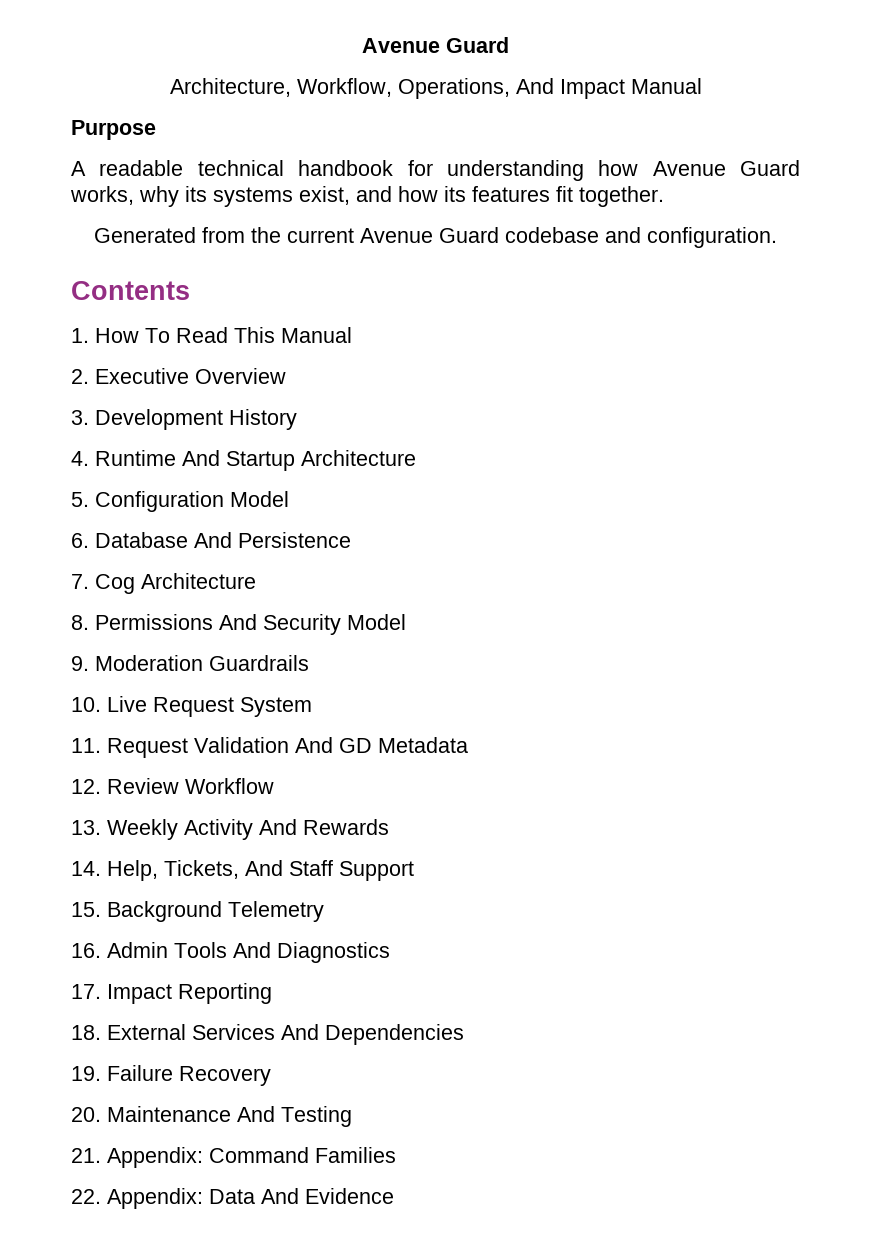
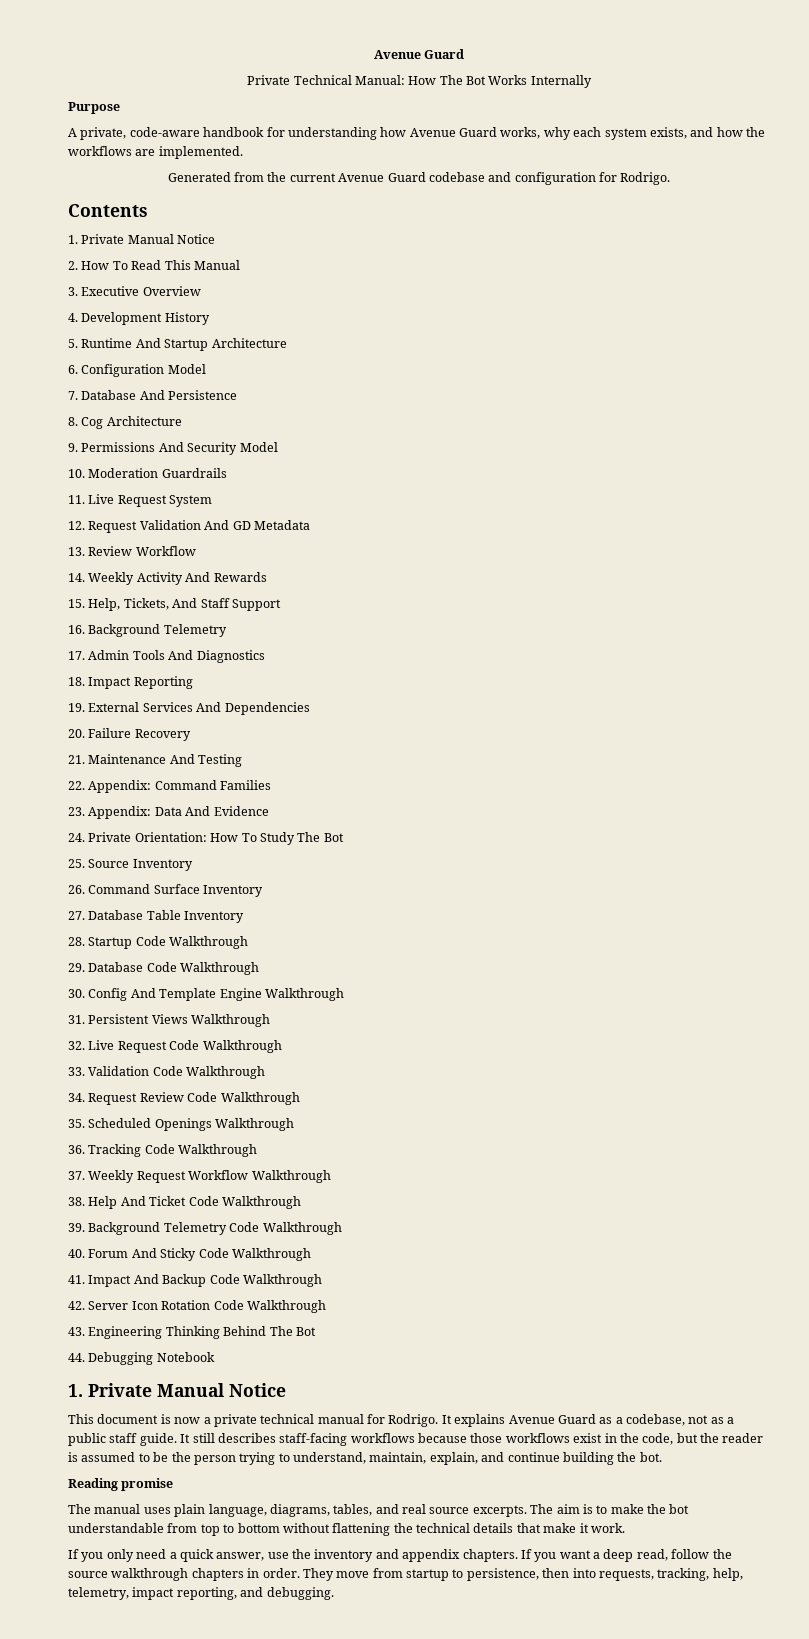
- Architecture, Workflow, Operations, And Impact Manual
+ Private Technical Manual: How The Bot Works Internally
- A readable technical handbook for understanding how Avenue Guard works, why its systems exist, and how its features fit together.
+ A private, code-aware handbook for understanding how Avenue Guard works, why each system exists, and how the workflows are implemented.
- Generated from the current Avenue Guard codebase and configuration.
+ Generated from the current Avenue Guard codebase and configuration for Rodrigo.
  Contents
- 1. How To Read This Manual
+ 1. Private Manual Notice
+ 2. How To Read This Manual
- 2. Executive Overview
+ 3. Executive Overview
- 3. Development History
+ 4. Development History
- 4. Runtime And Startup Architecture
+ 5. Runtime And Startup Architecture
- 5. Configuration Model
+ 6. Configuration Model
- 6. Database And Persistence
+ 7. Database And Persistence
- 7. Cog Architecture
+ 8. Cog Architecture
- 8. Permissions And Security Model
+ 9. Permissions And Security Model
- 9. Moderation Guardrails
+ 10. Moderation Guardrails
- 10. Live Request System
+ 11. Live Request System
- 11. Request Validation And GD Metadata
+ 12. Request Validation And GD Metadata
- 12. Review Workflow
+ 13. Review Workflow
- 13. Weekly Activity And Rewards
+ 14. Weekly Activity And Rewards
- 14. Help, Tickets, And Staff Support
+ 15. Help, Tickets, And Staff Support
- 15. Background Telemetry
+ 16. Background Telemetry
- 16. Admin Tools And Diagnostics
+ 17. Admin Tools And Diagnostics
- 17. Impact Reporting
+ 18. Impact Reporting
- 18. External Services And Dependencies
+ 19. External Services And Dependencies
- 19. Failure Recovery
+ 20. Failure Recovery
- 20. Maintenance And Testing
+ 21. Maintenance And Testing
- 21. Appendix: Command Families
+ 22. Appendix: Command Families
- 22. Appendix: Data And Evidence
+ 23. Appendix: Data And Evidence
+ 24. Private Orientation: How To Study The Bot
+ 25. Source Inventory
+ 26. Command Surface Inventory
+ 27. Database Table Inventory
+ 28. Startup Code Walkthrough
+ 29. Database Code Walkthrough
+ 30. Config And Template Engine Walkthrough
+ 31. Persistent Views Walkthrough
+ 32. Live Request Code Walkthrough
+ 33. Validation Code Walkthrough
+ 34. Request Review Code Walkthrough
+ 35. Scheduled Openings Walkthrough
+ 36. Tracking Code Walkthrough
+ 37. Weekly Request Workflow Walkthrough
+ 38. Help And Ticket Code Walkthrough
+ 39. Background Telemetry Code Walkthrough
+ 40. Forum And Sticky Code Walkthrough
+ 41. Impact And Backup Code Walkthrough
+ 42. Server Icon Rotation Code Walkthrough
+ 43. Engineering Thinking Behind The Bot
+ 44. Debugging Notebook
+ 1. Private Manual Notice
+ This document is now a private technical manual for Rodrigo. It explains Avenue Guard as a codebase, not as a public staff guide. It still describes staff-facing workflows because those workflows exist in the code, but the reader is assumed to be the person trying to understand, maintain, explain, and continue building the bot.
+ Reading promise
+ The manual uses plain language, diagrams, tables, and real source excerpts. The aim is to make the bot understandable from top to bottom without flattening the technical details that make it work.
+ If you only need a quick answer, use the inventory and appendix chapters. If you want a deep read, follow the source walkthrough chapters in order. They move from startup to persistence, then into requests, tracking, help, telemetry, impact reporting, and debugging.

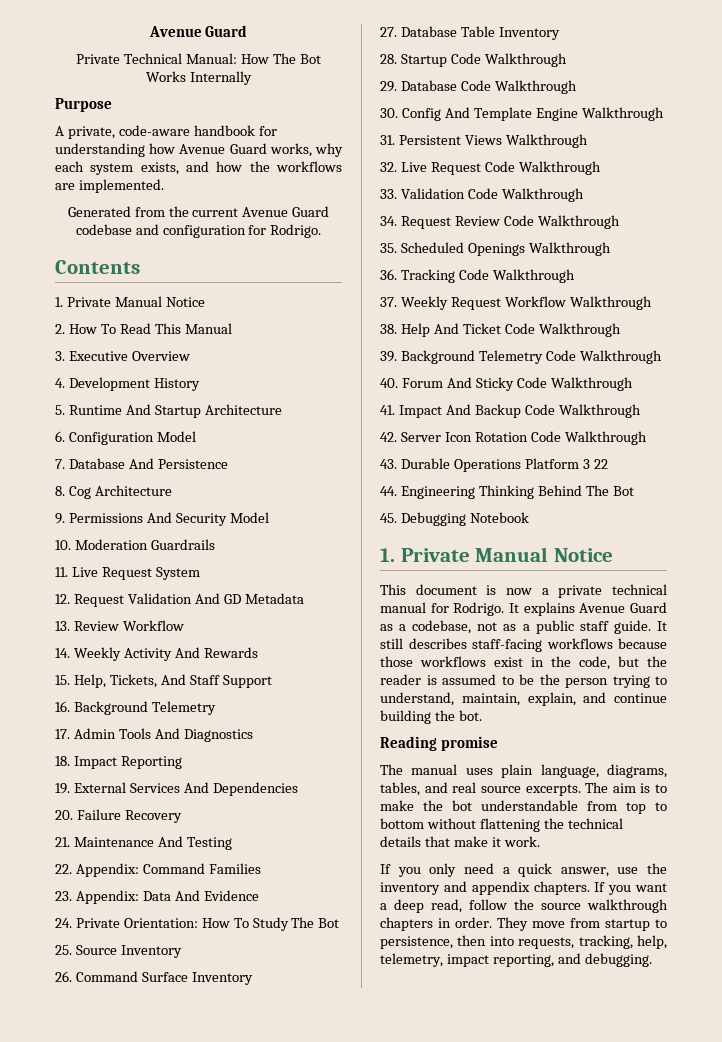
- 43. Engineering Thinking Behind The Bot
+ 43. Durable Operations Platform 3 22
+ 44. Engineering Thinking Behind The Bot
- 44. Debugging Notebook
+ 45. Debugging Notebook

